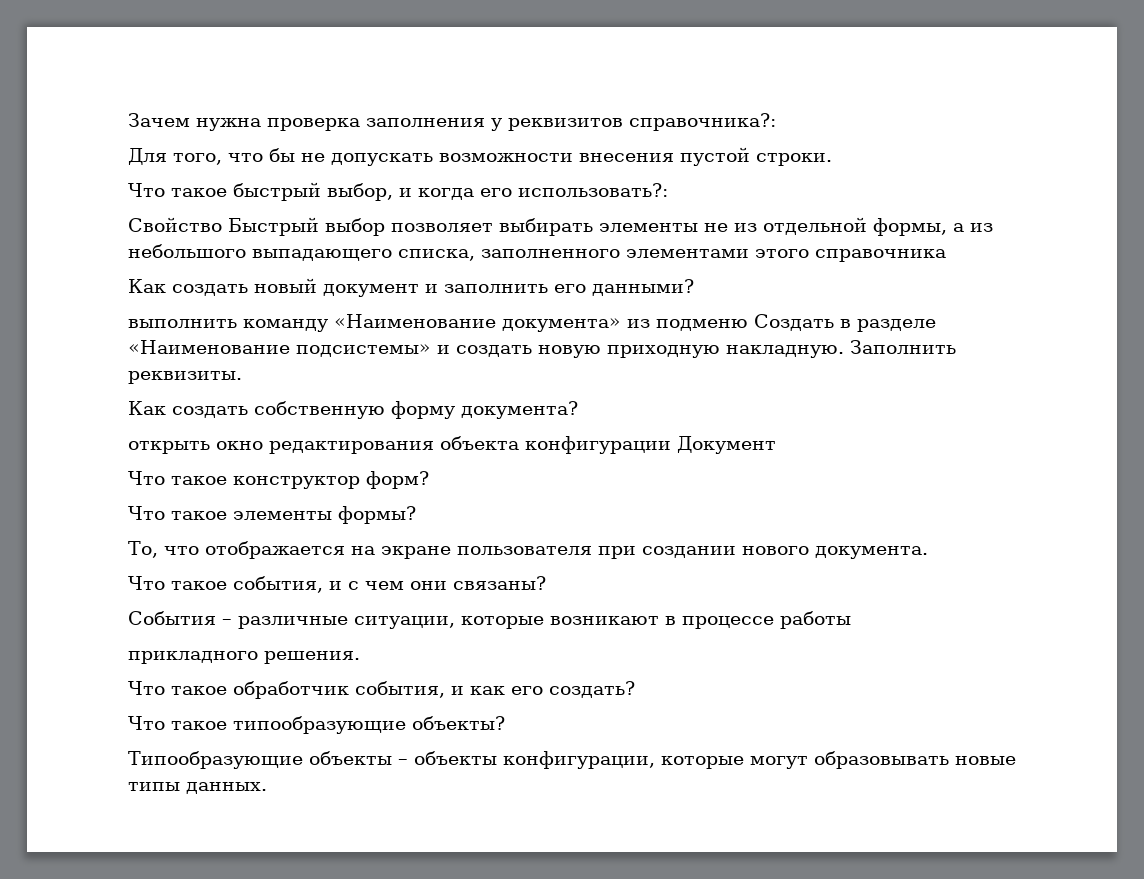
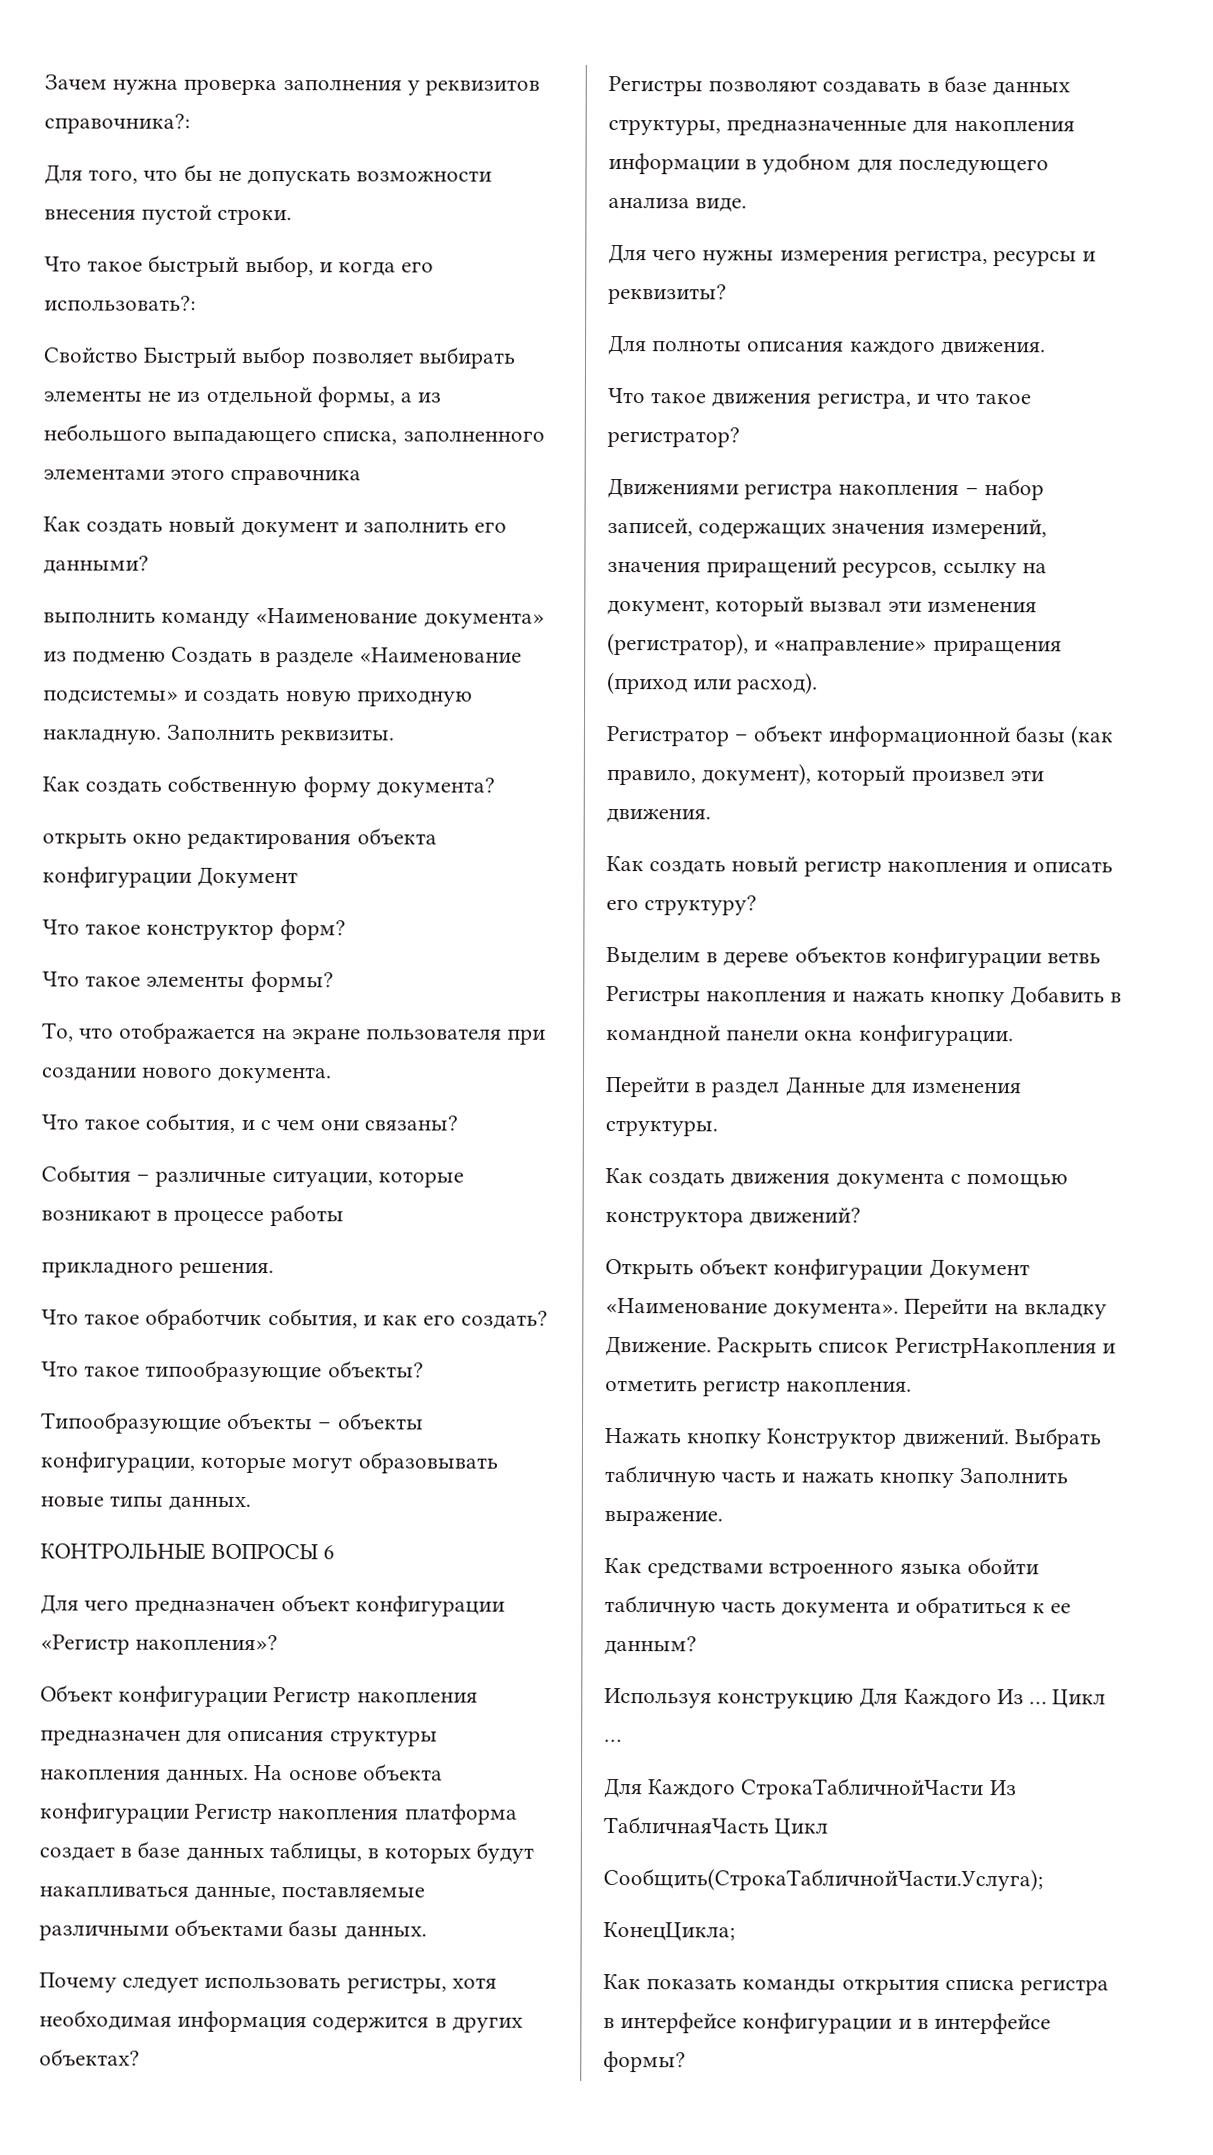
+ КОНТРОЛЬНЫЕ ВОПРОСЫ 6
+ Для чего предназначен объект конфигурации «Регистр накопления»?
+ Объект конфигурации Регистр накопления предназначен для описания структуры накопления данных. На основе объекта конфигурации Регистр накопления платформа создает в базе данных таблицы, в которых будут накапливаться данные, поставляемые различными объектами базы данных.
+ Почему следует использовать регистры, хотя необходимая информация содержится в других объектах?
+ Регистры позволяют создавать в базе данных структуры, предназначенные для накопления информации в удобном для последующего анализа виде.
+ Для чего нужны измерения регистра, ресурсы и реквизиты?
+ Для полноты описания каждого движения.
+ Что такое движения регистра, и что такое регистратор?
+ Движениями регистра накопления – набор записей, содержащих значения измерений, значения приращений ресурсов, ссылку на документ, который вызвал эти изменения (регистратор), и «направление» приращения (приход или расход).
+ Регистратор – объект информационной базы (как правило, документ), который произвел эти движения.
+ Как создать новый регистр накопления и описать его структуру?
+ Выделим в дереве объектов конфигурации ветвь Регистры накопления и нажать кнопку Добавить в командной панели окна конфигурации.
+ Перейти в раздел Данные для изменения структуры.
+ Как создать движения документа с помощью конструктора движений?
+ Открыть объект конфигурации Документ «Наименование документа». Перейти на вкладку Движение. Раскрыть список РегистрНакопления и отметить регистр накопления.
+ Нажать кнопку Конструктор движений. Выбрать табличную часть и нажать кнопку Заполнить выражение.
+ Как средствами встроенного языка обойти табличную часть документа и обратиться к ее данным?
+ Используя конструкцию Для Каждого Из … Цикл …
+ Для Каждого СтрокаТабличнойЧасти Из ТабличнаяЧасть Цикл
+ Сообщить(СтрокаТабличнойЧасти.Услуга);
+ КонецЦикла;
+ Как показать команды открытия списка регистра в интерфейсе конфигурации и в интерфейсе формы?

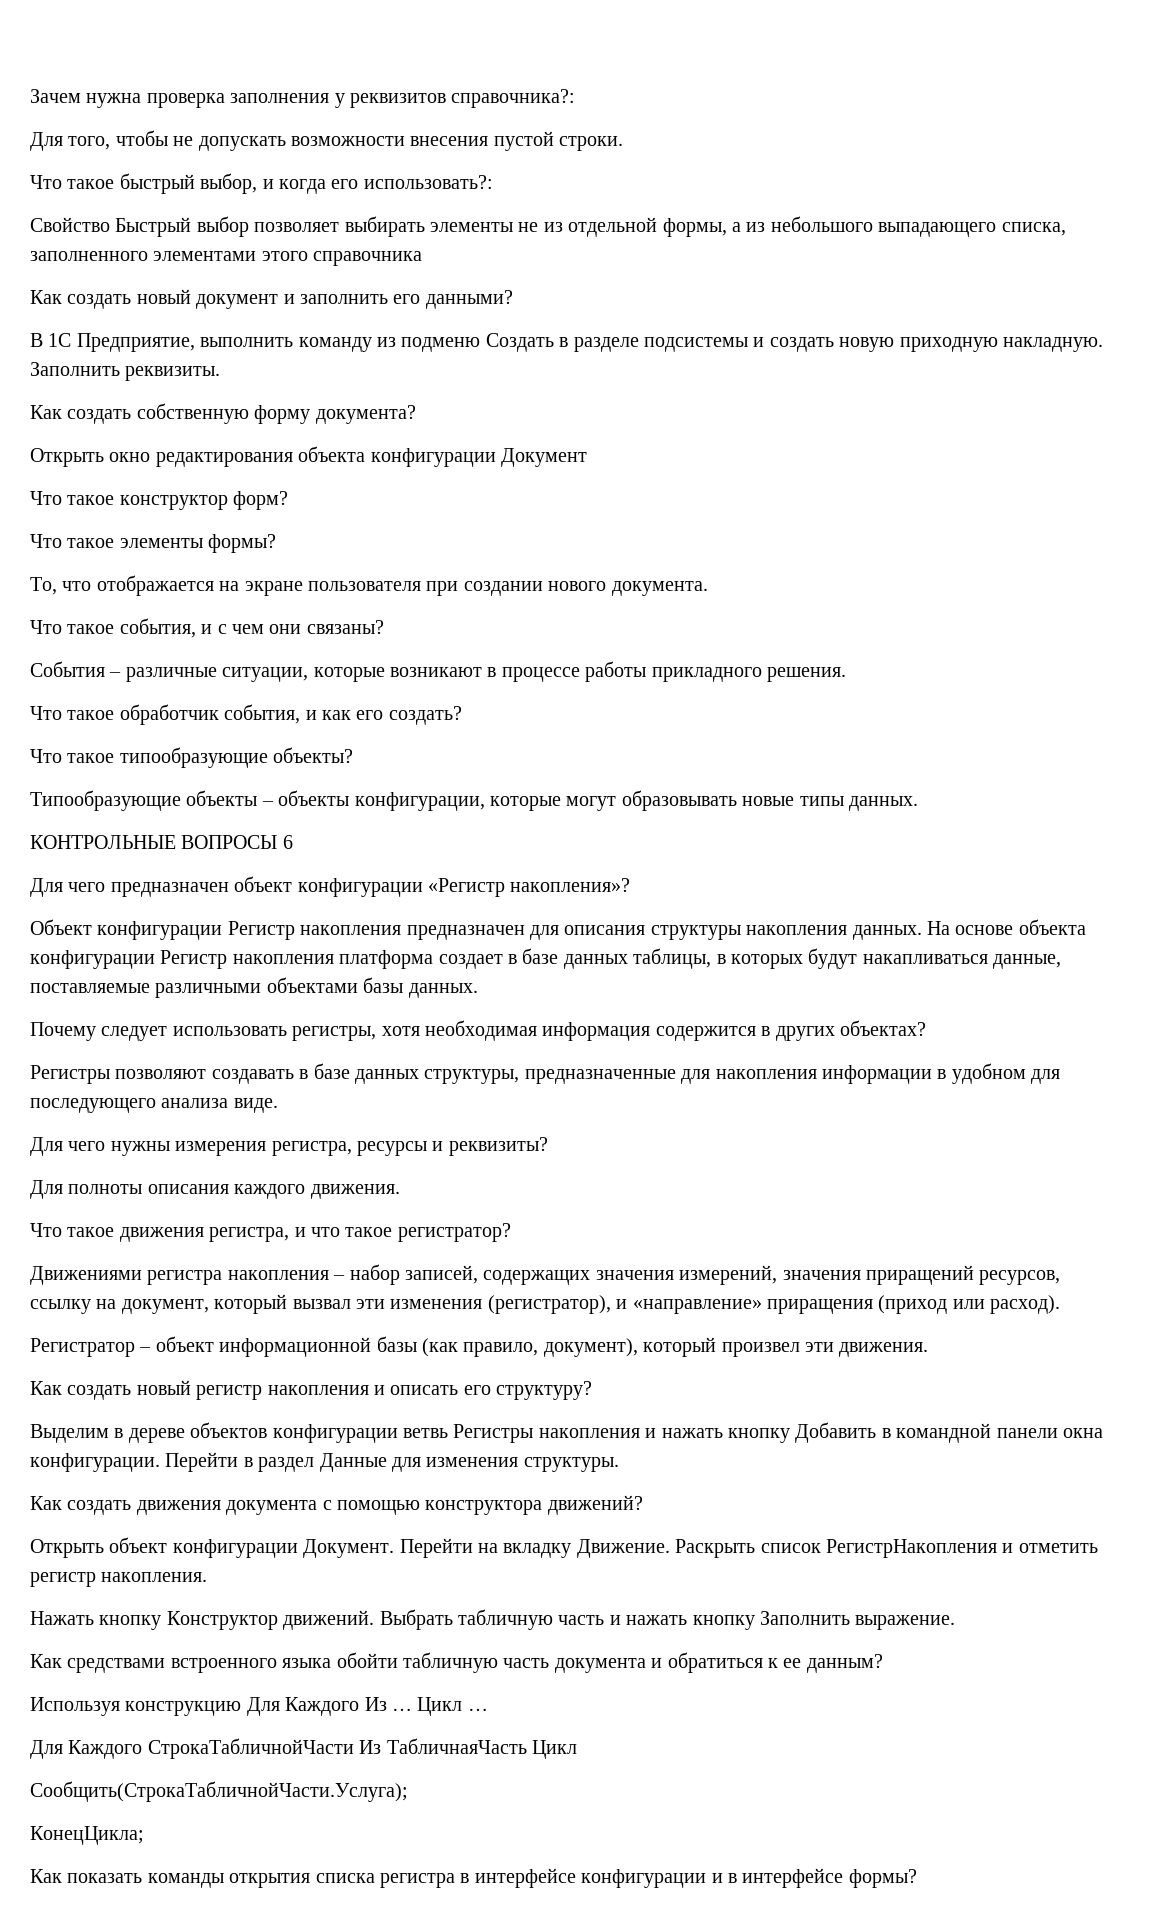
- Для того, что бы не допускать возможности внесения пустой строки.
+ Для того, чтобы не допускать возможности внесения пустой строки.
- выполнить команду «Наименование документа» из подменю Создать в разделе «Наименование подсистемы» и создать новую приходную накладную.
+ В 1С Предприятие, выполнить команду из подменю Создать в разделе подсистемы и создать новую приходную накладную.
- открыть окно редактирования объекта конфигурации Документ
+ Открыть окно редактирования объекта конфигурации Документ
- События – различные ситуации, которые возникают в процессе работы
- прикладного решения.
+ События – различные ситуации, которые возникают в процессе работы прикладного решения.
- Выделим в дереве объектов конфигурации ветвь Регистры накопления и нажать кнопку Добавить в командной панели окна конфигурации.
- Перейти в раздел Данные для изменения структуры.
+ Выделим в дереве объектов конфигурации ветвь Регистры накопления и нажать кнопку Добавить в командной панели окна конфигурации. Перейти в раздел Данные для изменения структуры.
- Открыть объект конфигурации Документ «Наименование документа».
+ Открыть объект конфигурации Документ.

